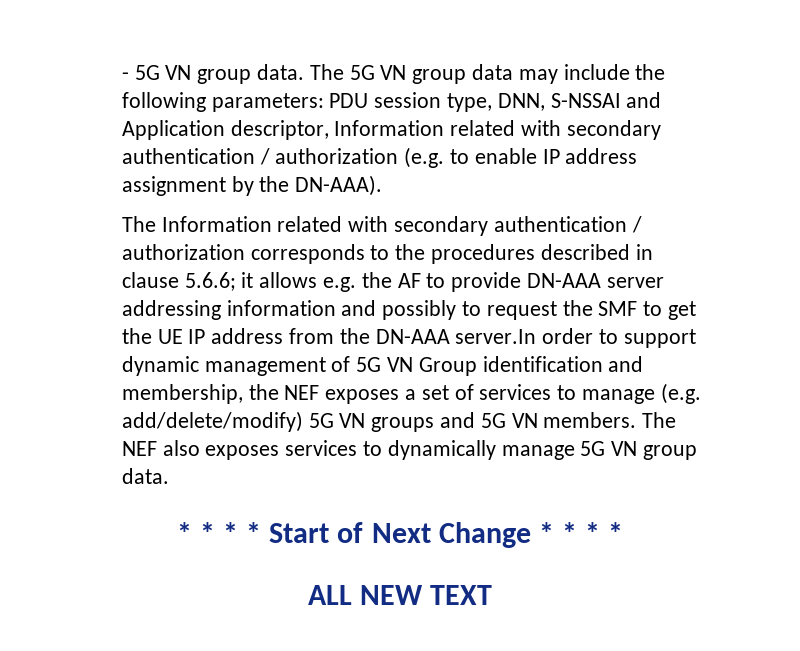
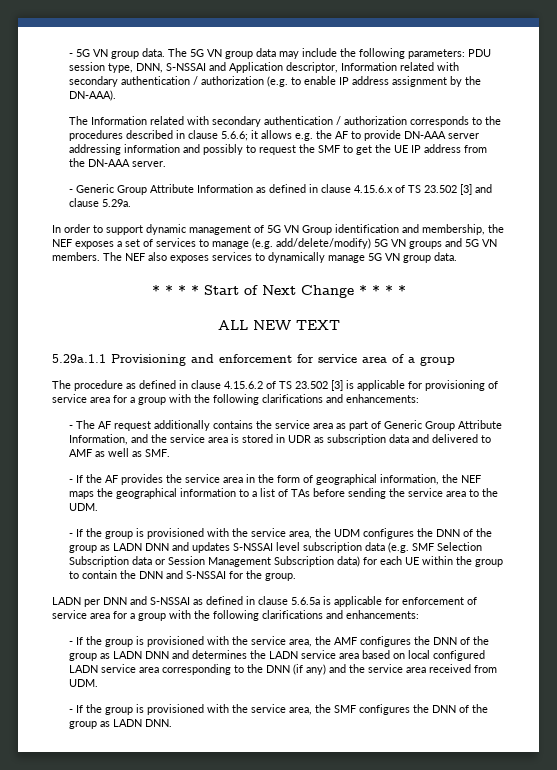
- it allows e.g. the AF to provide DN-AAA server addressing information and possibly to request the SMF to get the UE IP address from the DN-AAA server.In order to support dynamic management of 5G VN Group identification and membership, the NEF exposes a set of services to manage (e.g. add/delete/modify) 5G VN groups and 5G VN members.
+ it allows e.g. the AF to provide DN-AAA server addressing information and possibly to request the SMF to get the UE IP address from the DN-AAA server.
+ - Generic Group Attribute Information as defined in clause 4.15.6.x of TS 23.502 [3] and clause 5.29a.
+ In order to support dynamic management of 5G VN Group identification and membership, the NEF exposes a set of services to manage (e.g. add/delete/modify) 5G VN groups and 5G VN members.
+ 5.29a.1.1 Provisioning and enforcement for service area of a group
+ The procedure as defined in clause 4.15.6.2 of TS 23.502 [3] is applicable for provisioning of service area for a group with the following clarifications and enhancements:
+ - The AF request additionally contains the service area as part of Generic Group Attribute Information, and the service area is stored in UDR as subscription data and delivered to AMF as well as SMF.
+ - If the AF provides the service area in the form of geographical information, the NEF maps the geographical information to a list of TAs before sending the service area to the UDM.
+ - If the group is provisioned with the service area, the UDM configures the DNN of the group as LADN DNN and updates S-NSSAI level subscription data (e.g. SMF Selection Subscription data or Session Management Subscription data) for each UE within the group to contain the DNN and S-NSSAI for the group.
+ LADN per DNN and S-NSSAI as defined in clause 5.6.5a is applicable for enforcement of service area for a group with the following clarifications and enhancements:
+ - If the group is provisioned with the service area, the AMF configures the DNN of the group as LADN DNN and determines the LADN service area based on local configured LADN service area corresponding to the DNN (if any) and the service area received from UDM.
+ - If the group is provisioned with the service area, the SMF configures the DNN of the group as LADN DNN.

